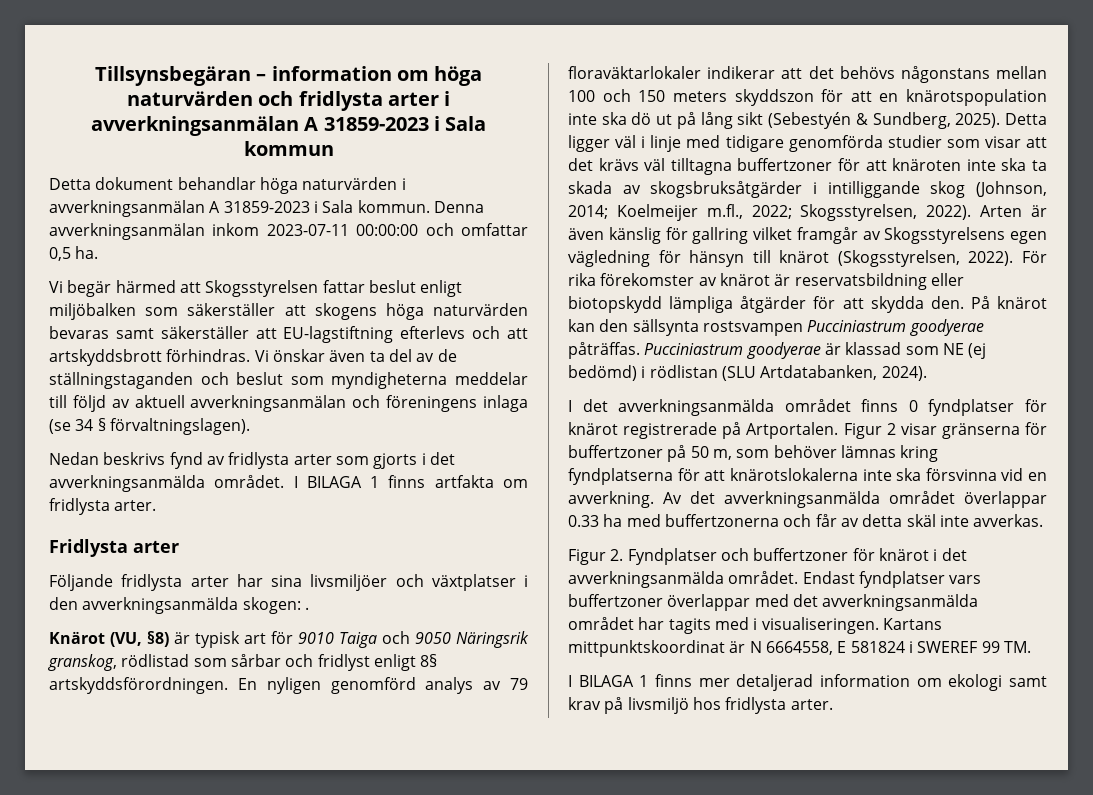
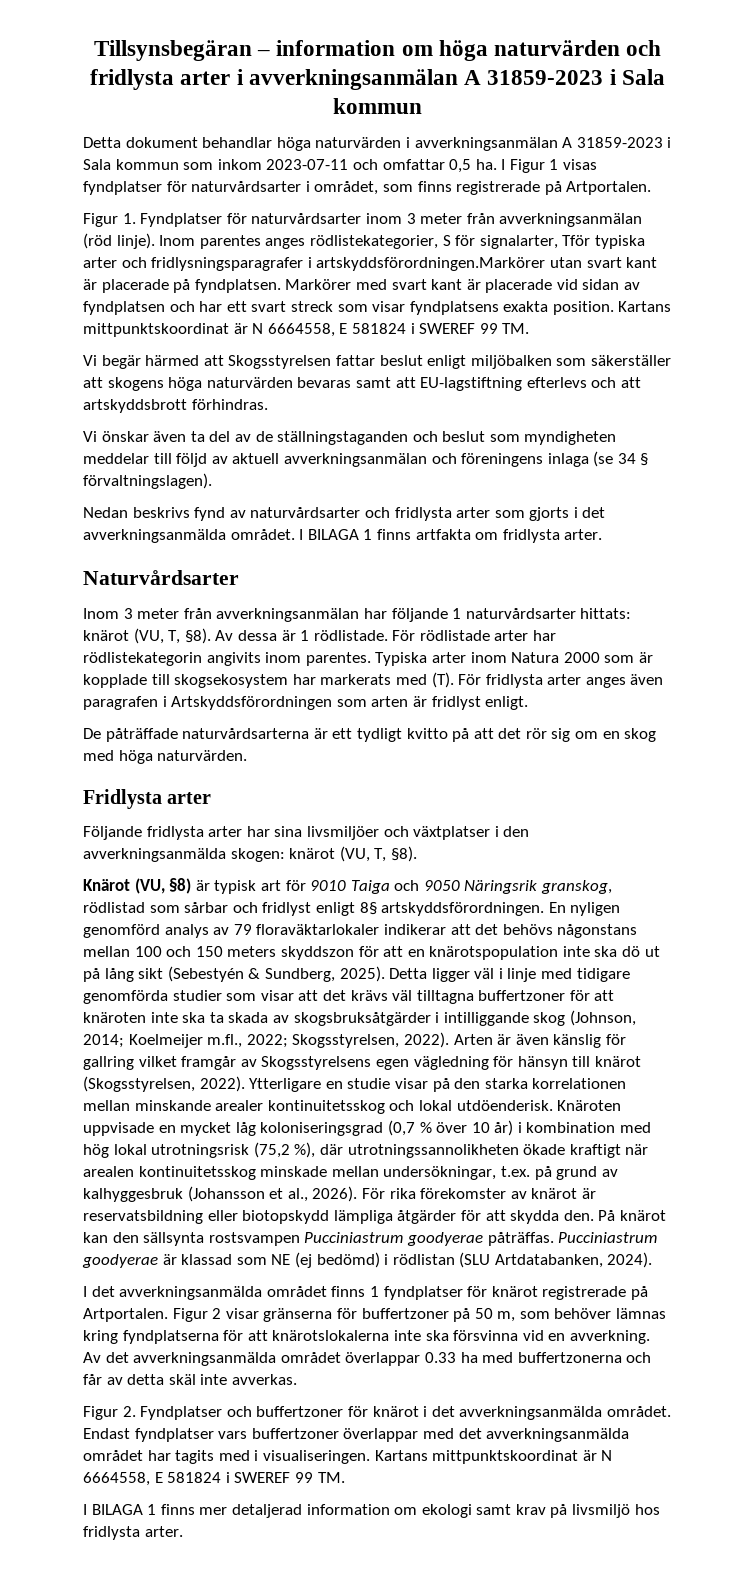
- Detta dokument behandlar höga naturvärden i avverkningsanmälan A 31859-2023 i Sala kommun. Denna avverkningsanmälan inkom 2023-07-11 00:00:00 och omfattar 0,5 ha.
+ Detta dokument behandlar höga naturvärden i avverkningsanmälan A 31859-2023 i Sala kommun som inkom 2023-07-11 och omfattar 0,5 ha. I Figur 1 visas fyndplatser för naturvårdsarter i området, som finns registrerade på Artportalen.
+ Figur 1. Fyndplatser för naturvårdsarter inom 3 meter från avverkningsanmälan (röd linje). Inom parentes anges rödlistekategorier, S för signalarter, Tför typiska arter och fridlysningsparagrafer i artskyddsförordningen.Markörer utan svart kant är placerade på fyndplatsen. Markörer med svart kant är placerade vid sidan av fyndplatsen och har ett svart streck som visar fyndplatsens exakta position. Kartans mittpunktskoordinat är N 6664558, E 581824 i SWEREF 99 TM.
- Vi begär härmed att Skogsstyrelsen fattar beslut enligt miljöbalken som säkerställer att skogens höga naturvärden bevaras samt säkerställer att EU-lagstiftning efterlevs och att artskyddsbrott förhindras. Vi önskar även ta del av de ställningstaganden och beslut som myndigheterna meddelar till följd av aktuell avverkningsanmälan och föreningens inlaga (se 34 § förvaltningslagen).
+ Vi begär härmed att Skogsstyrelsen fattar beslut enligt miljöbalken som säkerställer att skogens höga naturvärden bevaras samt att EU-lagstiftning efterlevs och att artskyddsbrott förhindras.
+ Vi önskar även ta del av de ställningstaganden och beslut som myndigheten meddelar till följd av aktuell avverkningsanmälan och föreningens inlaga (se 34 § förvaltningslagen).
- Nedan beskrivs fynd av fridlysta arter som gjorts i det avverkningsanmälda området.
+ Nedan beskrivs fynd av naturvårdsarter och fridlysta arter som gjorts i det avverkningsanmälda området.
+ Naturvårdsarter
+ Inom 3 meter från avverkningsanmälan har följande 1 naturvårdsarter hittats: knärot (VU, T, §8). Av dessa är 1 rödlistade. För rödlistade arter har rödlistekategorin angivits inom parentes. Typiska arter inom Natura 2000 som är kopplade till skogsekosystem har markerats med (T). För fridlysta arter anges även paragrafen i Artskyddsförordningen som arten är fridlyst enligt.
+ De påträffade naturvårdsarterna är ett tydligt kvitto på att det rör sig om en skog med höga naturvärden.
- Följande fridlysta arter har sina livsmiljöer och växtplatser i den avverkningsanmälda skogen: .
+ Följande fridlysta arter har sina livsmiljöer och växtplatser i den avverkningsanmälda skogen: knärot (VU, T, §8).
+ Ytterligare en studie visar på den starka korrelationen mellan minskande arealer kontinuitetsskog och lokal utdöenderisk. Knäroten uppvisade en mycket låg koloniseringsgrad (0,7 % över 10 år) i kombination med hög lokal utrotningsrisk (75,2 %), där utrotningssannolikheten ökade kraftigt när arealen kontinuitetsskog minskade mellan undersökningar, t.ex. på grund av kalhyggesbruk (Johansson et al., 2026).
- I det avverkningsanmälda området finns 0 fyndplatser för knärot registrerade på Artportalen.
+ I det avverkningsanmälda området finns 1 fyndplatser för knärot registrerade på Artportalen.

